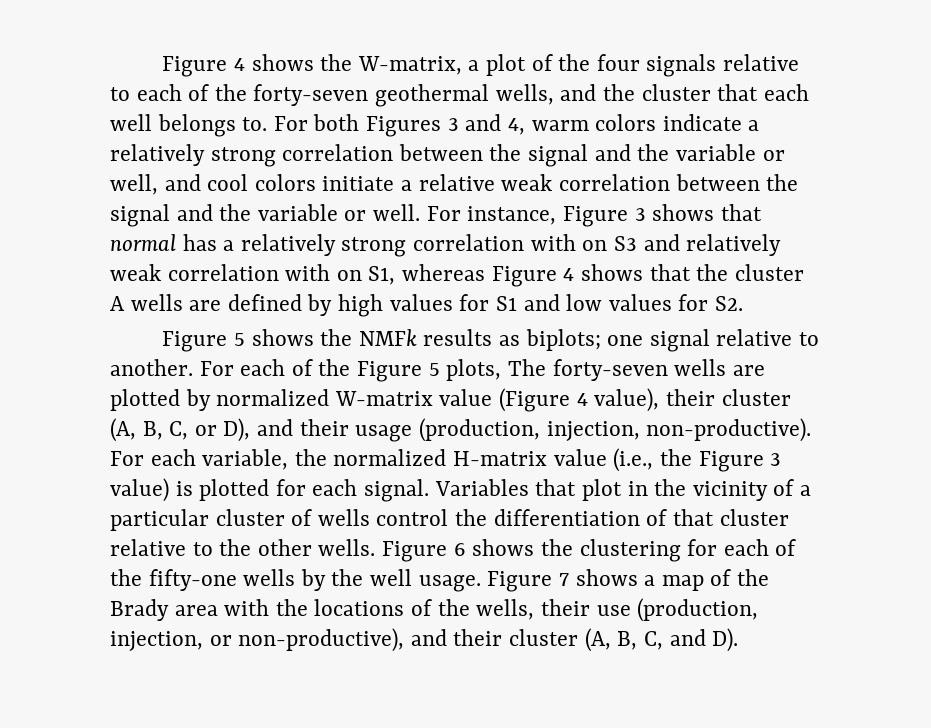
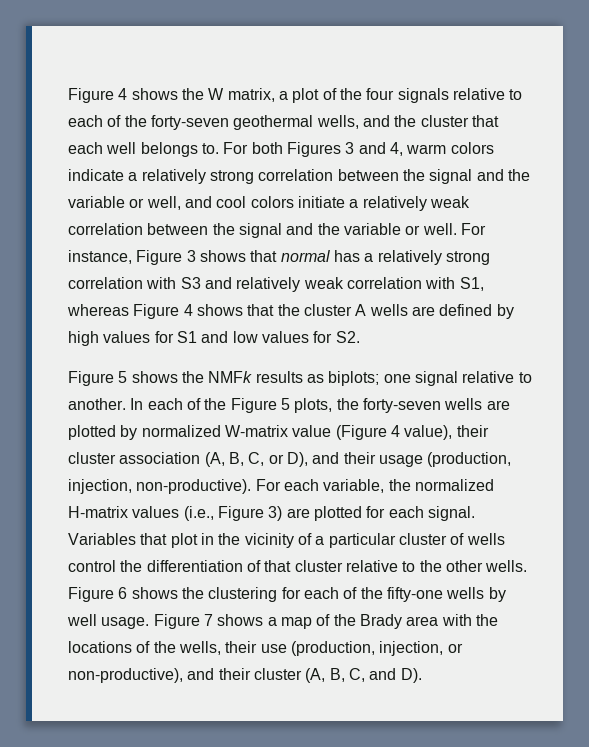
- Figure 4 shows the W-matrix, a plot of the four signals relative to each of the forty-seven geothermal wells, and the cluster that each well belongs to.
+ Figure 4 shows the W matrix, a plot of the four signals relative to each of the forty-seven geothermal wells, and the cluster that each well belongs to.
- For both Figures 3 and 4, warm colors indicate a relatively strong correlation between the signal and the variable or well, and cool colors initiate a relative weak correlation between the signal and the variable or well.
+ For both Figures 3 and 4, warm colors indicate a relatively strong correlation between the signal and the variable or well, and cool colors initiate a relatively weak correlation between the signal and the variable or well.
- For instance, Figure 3 shows that normal has a relatively strong correlation with on S3 and relatively weak correlation with on S1, whereas Figure 4 shows that the cluster A wells are defined by high values for S1 and low values for S2.
+ For instance, Figure 3 shows that normal has a relatively strong correlation with S3 and relatively weak correlation with S1, whereas Figure 4 shows that the cluster A wells are defined by high values for S1 and low values for S2.
- For each of the Figure 5 plots, The forty-seven wells are plotted by normalized W-matrix value (Figure 4 value), their cluster (A, B, C, or D), and their usage (production, injection, non-productive).
+ In each of the Figure 5 plots, the forty-seven wells are plotted by normalized W-matrix value (Figure 4 value), their cluster association (A, B, C, or D), and their usage (production, injection, non-productive).
- For each variable, the normalized H-matrix value (i.e., the Figure 3 value) is plotted for each signal.
+ For each variable, the normalized H-matrix values (i.e., Figure 3) are plotted for each signal.
- Figure 6 shows the clustering for each of the fifty-one wells by the well usage.
+ Figure 6 shows the clustering for each of the fifty-one wells by well usage.

